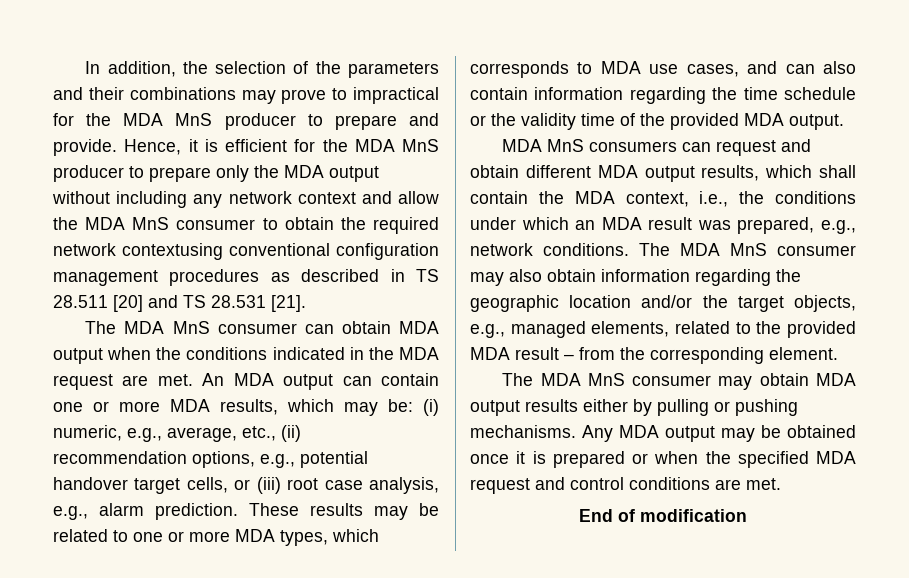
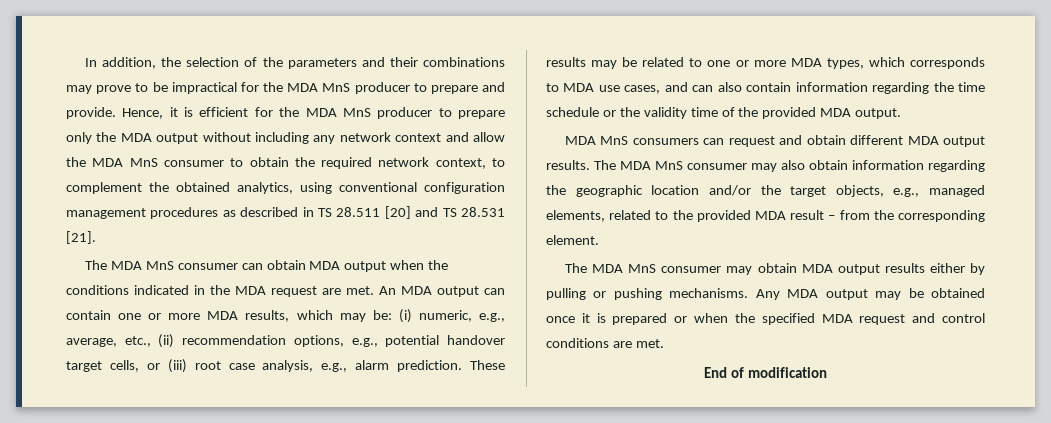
- In addition, the selection of the parameters and their combinations may prove to impractical for the MDA MnS producer to prepare and provide.
+ In addition, the selection of the parameters and their combinations may prove to be impractical for the MDA MnS producer to prepare and provide.
- Hence, it is efficient for the MDA MnS producer to prepare only the MDA output without including any network context and allow the MDA MnS consumer to obtain the required network contextusing conventional configuration management procedures as described in TS 28.511 [20] and TS 28.531 [21].
+ Hence, it is efficient for the MDA MnS producer to prepare only the MDA output without including any network context and allow the MDA MnS consumer to obtain the required network context, to complement the obtained analytics, using conventional configuration management procedures as described in TS 28.511 [20] and TS 28.531 [21].
- MDA MnS consumers can request and obtain different MDA output results, which shall contain the MDA context, i.e., the conditions under which an MDA result was prepared, e.g., network conditions.
+ MDA MnS consumers can request and obtain different MDA output results.

